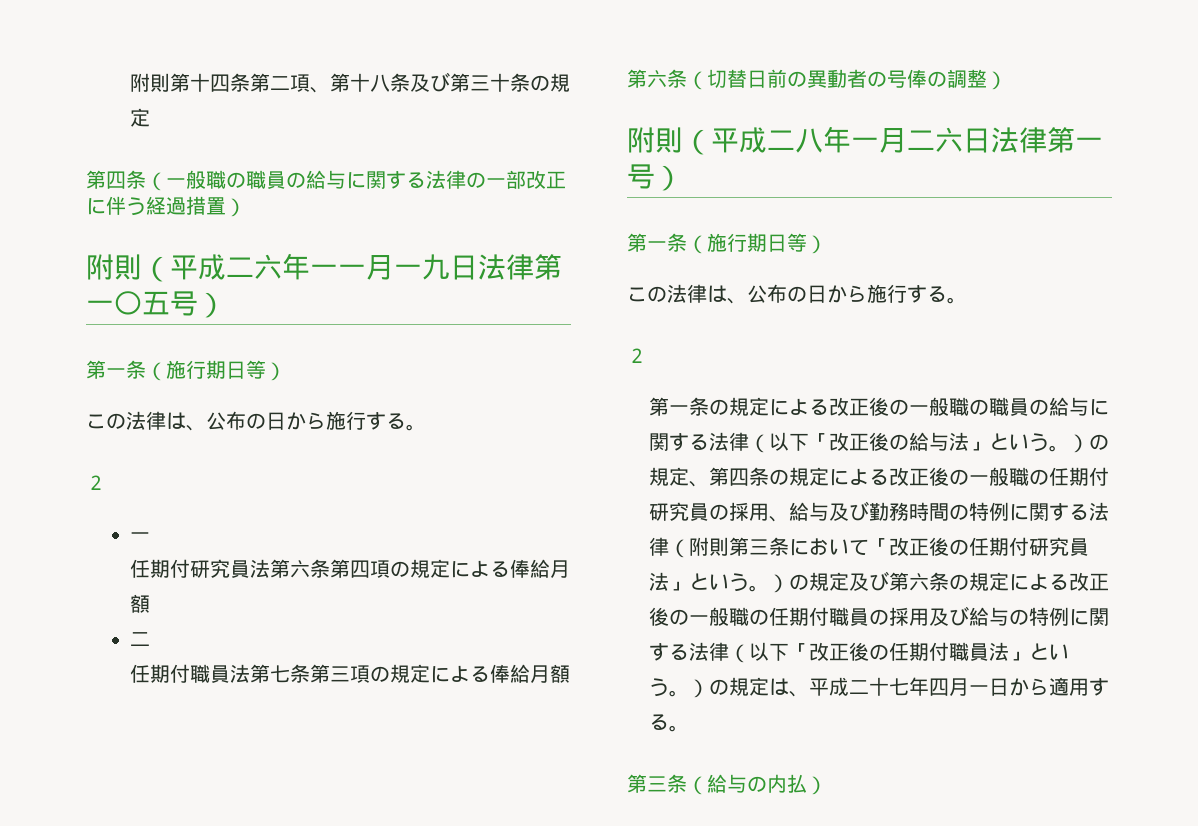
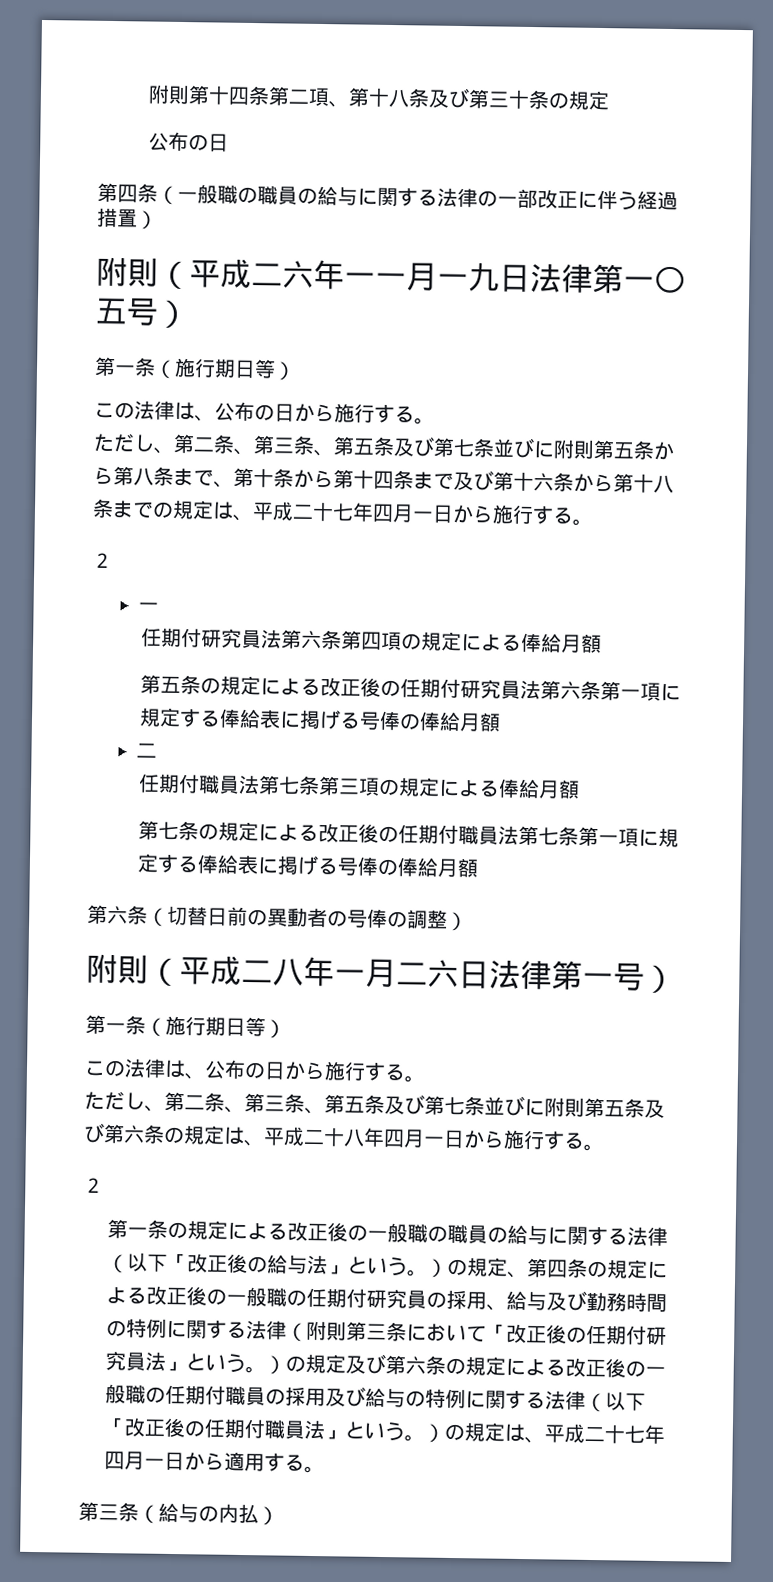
  附則第十四条第二項、第十八条及び第三十条の規定
+ 公布の日
+ ただし、第二条、第三条、第五条及び第七条並びに附則第五条から第八条まで、第十条から第十四条まで及び第十六条から第十八条までの規定は、平成二十七年四月一日から施行する。
+ 第五条の規定による改正後の任期付研究員法第六条第一項に規定する俸給表に掲げる号俸の俸給月額
+ 第七条の規定による改正後の任期付職員法第七条第一項に規定する俸給表に掲げる号俸の俸給月額
+ ただし、第二条、第三条、第五条及び第七条並びに附則第五条及び第六条の規定は、平成二十八年四月一日から施行する。

